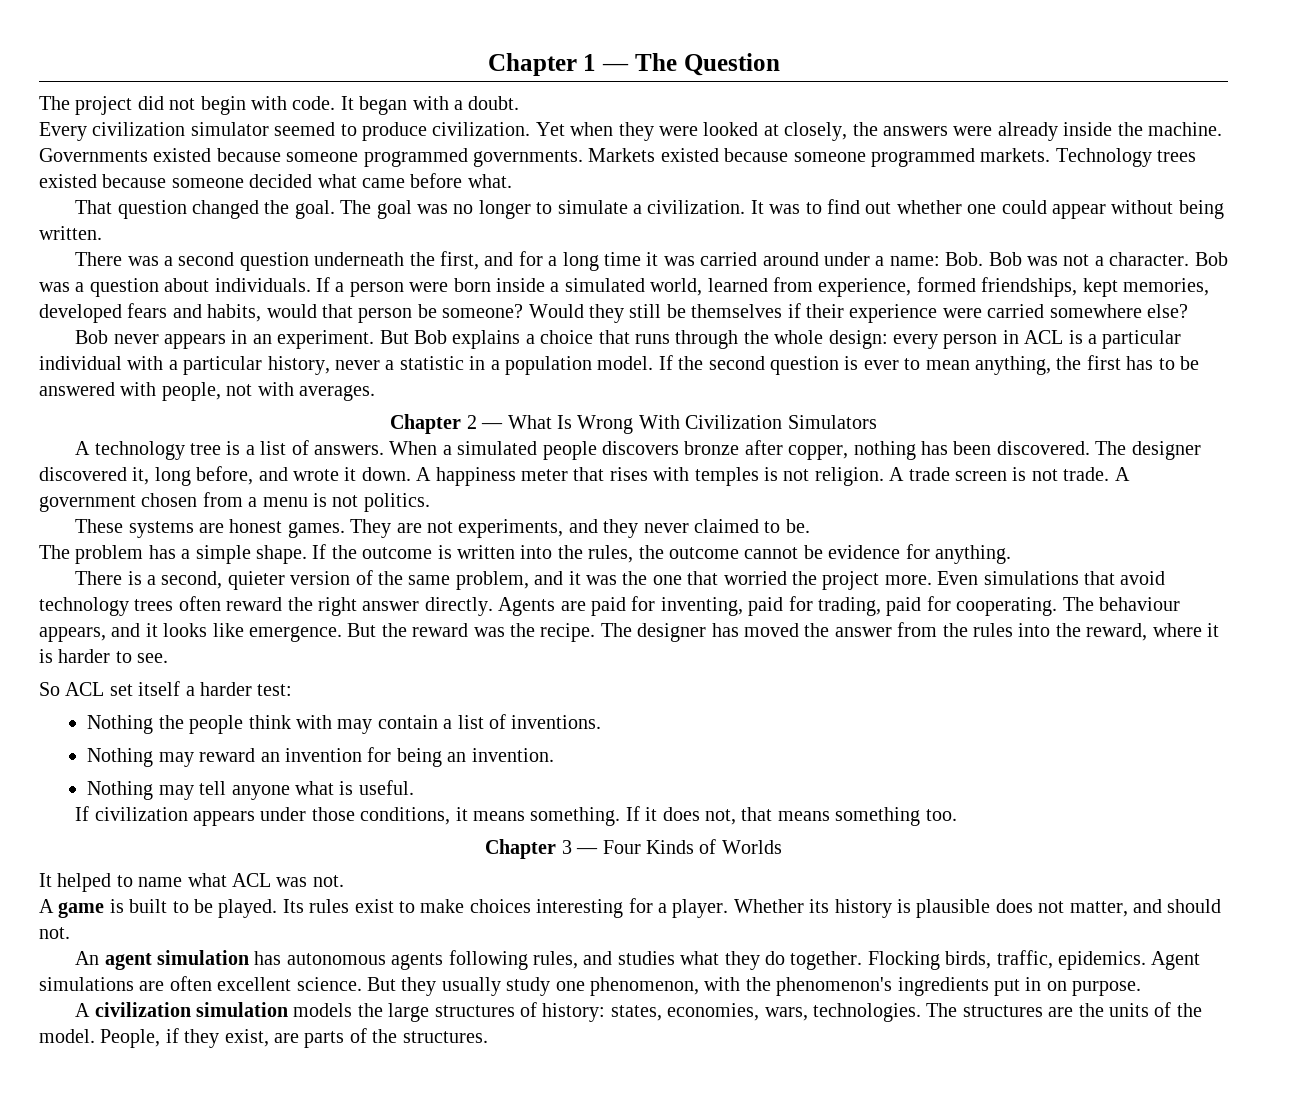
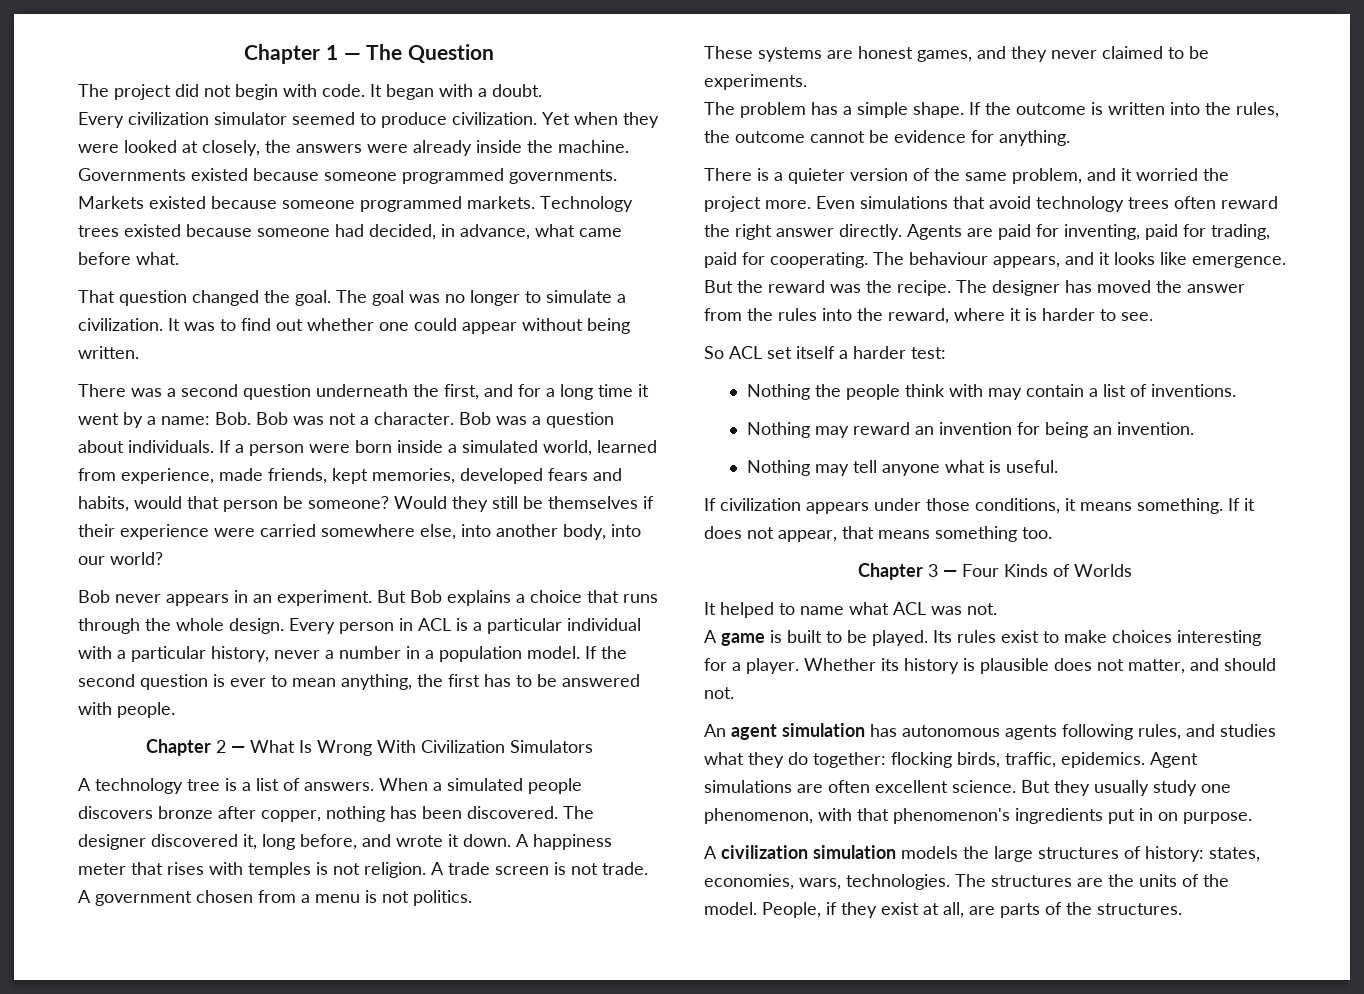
- Technology trees existed because someone decided what came before what.
+ Technology trees existed because someone had decided, in advance, what came before what.
- There was a second question underneath the first, and for a long time it was carried around under a name: Bob. Bob was not a character.
+ There was a second question underneath the first, and for a long time it went by a name: Bob. Bob was not a character.
- If a person were born inside a simulated world, learned from experience, formed friendships, kept memories, developed fears and habits, would that person be someone?
+ If a person were born inside a simulated world, learned from experience, made friends, kept memories, developed fears and habits, would that person be someone?
- Would they still be themselves if their experience were carried somewhere else?
+ Would they still be themselves if their experience were carried somewhere else, into another body, into our world?
- But Bob explains a choice that runs through the whole design: every person in ACL is a particular individual with a particular history, never a statistic in a population model.
+ But Bob explains a choice that runs through the whole design. Every person in ACL is a particular individual with a particular history, never a number in a population model.
- If the second question is ever to mean anything, the first has to be answered with people, not with averages.
+ If the second question is ever to mean anything, the first has to be answered with people.
- These systems are honest games. They are not experiments, and they never claimed to be.
+ These systems are honest games, and they never claimed to be experiments.
- There is a second, quieter version of the same problem, and it was the one that worried the project more.
+ There is a quieter version of the same problem, and it worried the project more.
- If it does not, that means something too.
+ If it does not appear, that means something too.
- An agent simulation has autonomous agents following rules, and studies what they do together. Flocking birds, traffic, epidemics.
+ An agent simulation has autonomous agents following rules, and studies what they do together: flocking birds, traffic, epidemics.
- But they usually study one phenomenon, with the phenomenon's ingredients put in on purpose.
+ But they usually study one phenomenon, with that phenomenon's ingredients put in on purpose.
- People, if they exist, are parts of the structures.
+ People, if they exist at all, are parts of the structures.

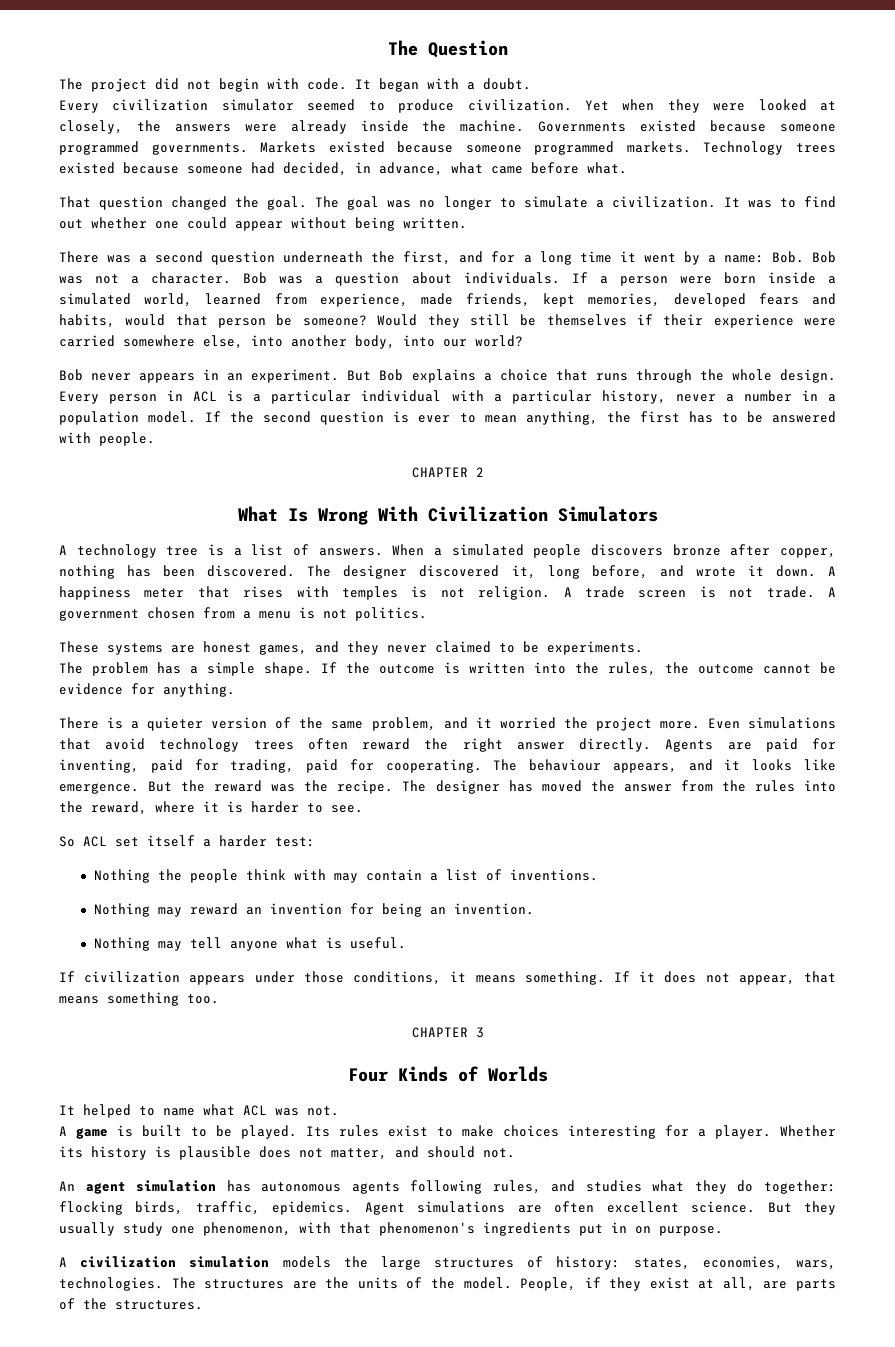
- Chapter 1 — The Question
+ The Question
- Chapter 2 — What Is Wrong With Civilization Simulators
+ CHAPTER 2
+ What Is Wrong With Civilization Simulators
- Chapter 3 — Four Kinds of Worlds
+ CHAPTER 3
+ Four Kinds of Worlds

